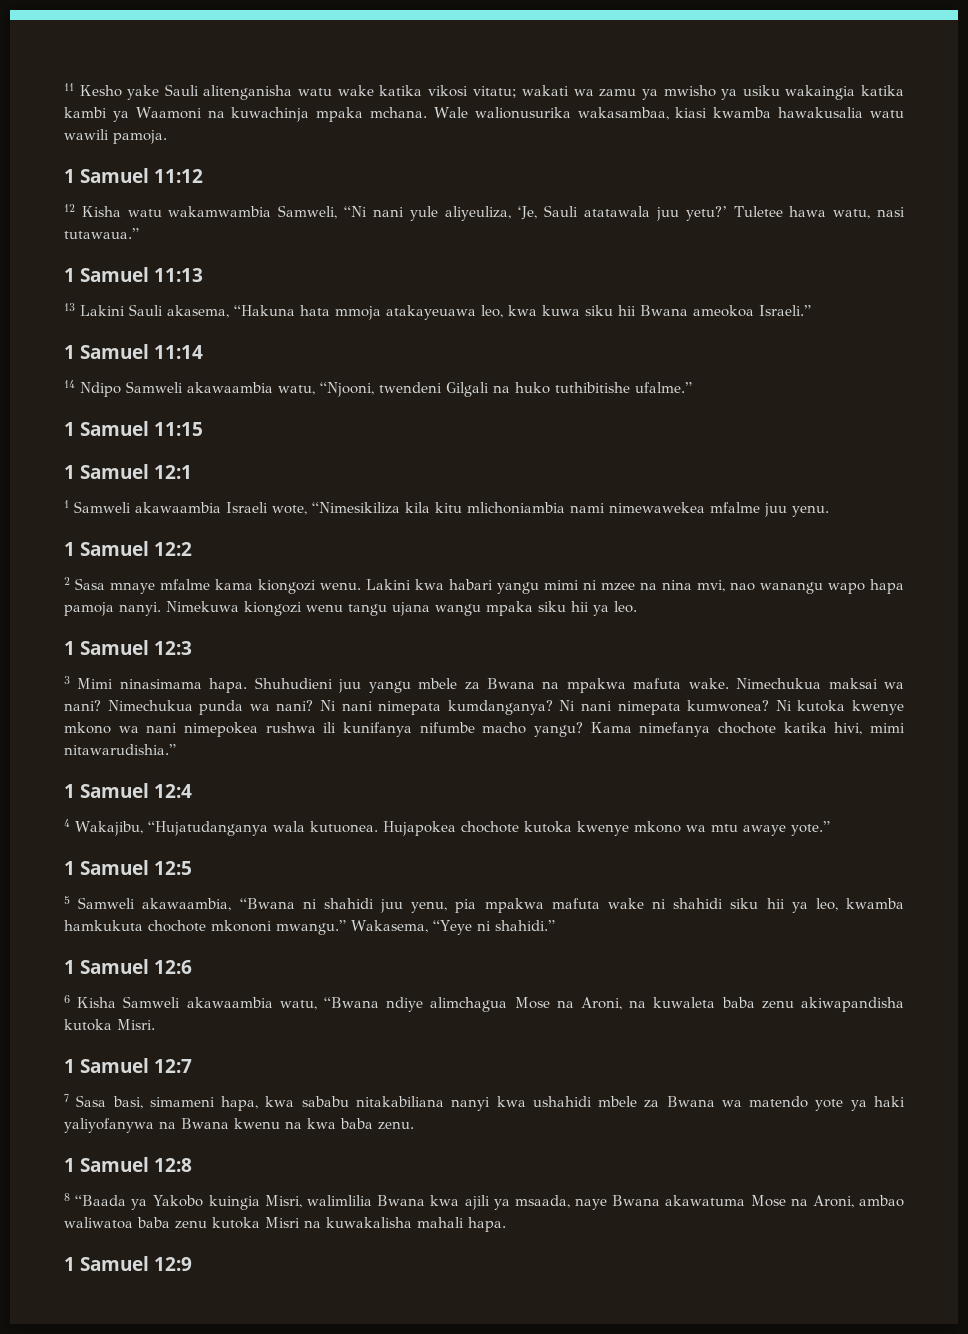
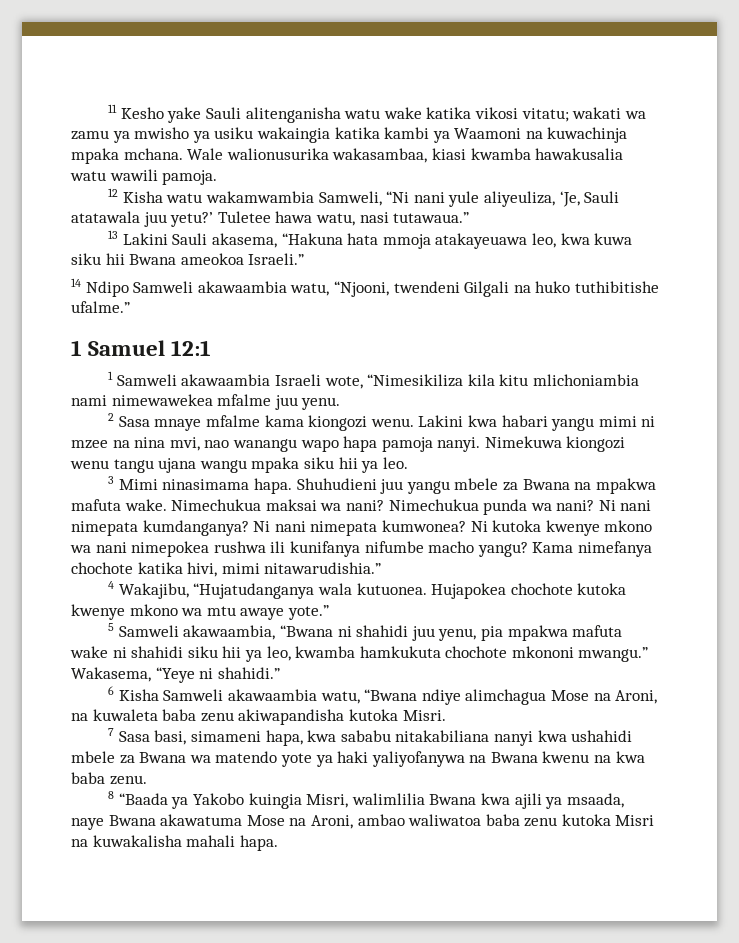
- 1 Samuel 11:12
- 1 Samuel 11:13
- 1 Samuel 11:14
- 1 Samuel 11:15
- 1 Samuel 12:2
- 1 Samuel 12:3
- 1 Samuel 12:4
- 1 Samuel 12:5
- 1 Samuel 12:6
- 1 Samuel 12:7
- 1 Samuel 12:8
- 1 Samuel 12:9

